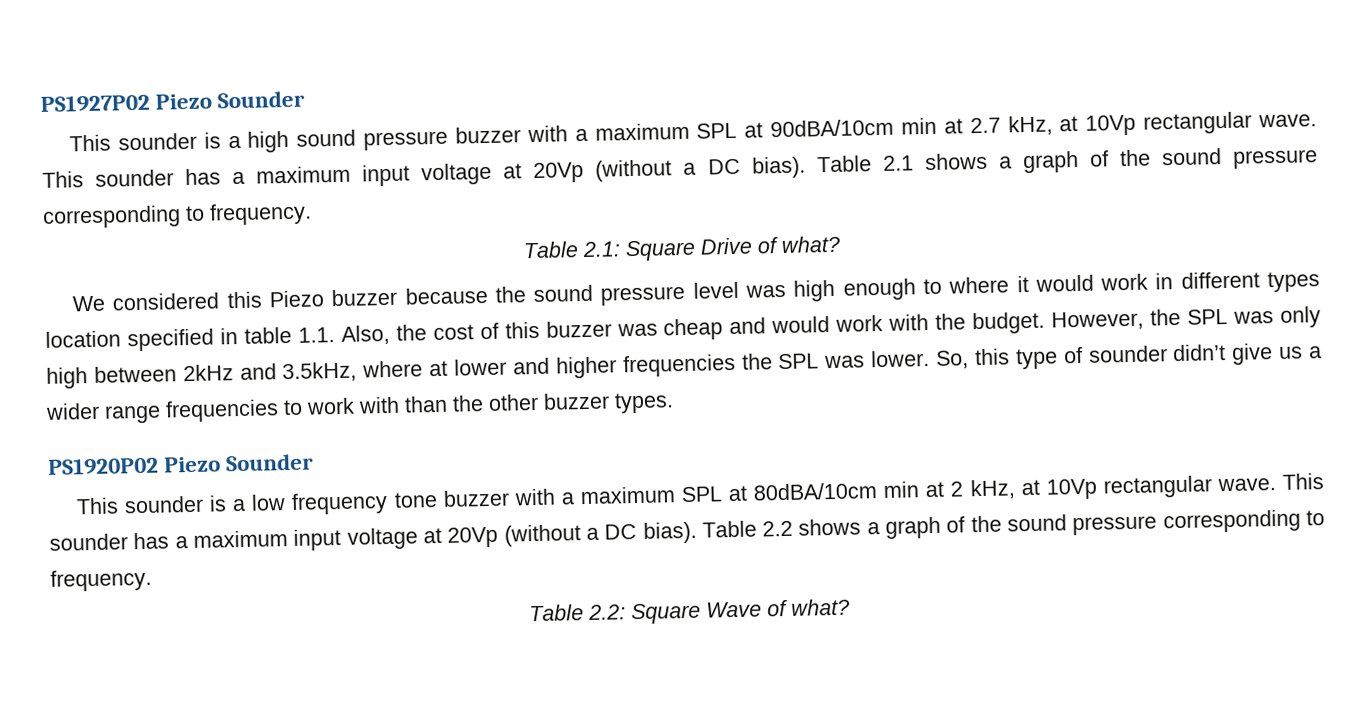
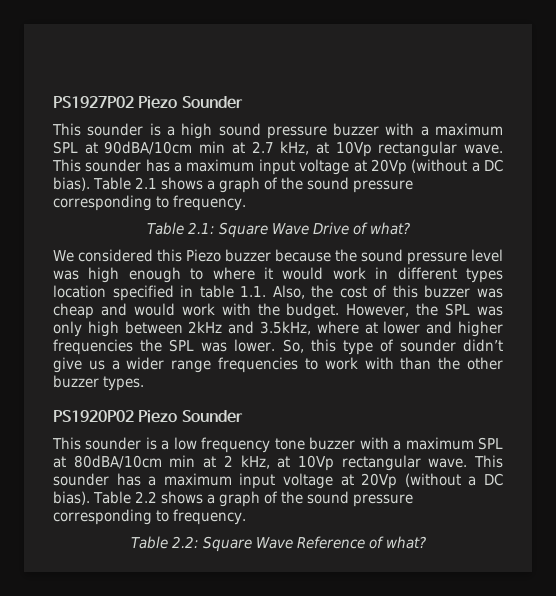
- Table 2.1: Square Drive of what?
+ Table 2.1: Square Wave Drive of what?
- Table 2.2: Square Wave of what?
+ Table 2.2: Square Wave Reference of what?

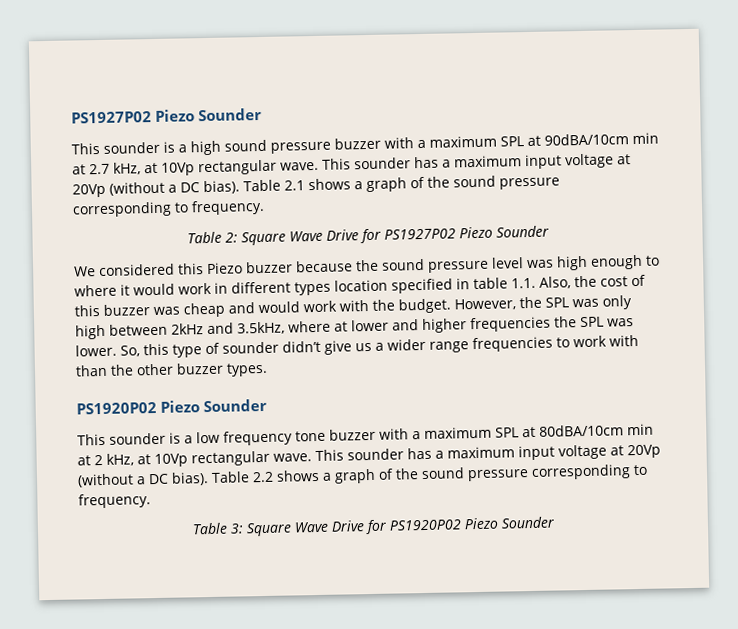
- Table 2.1: Square Wave Drive of what?
+ Table 2: Square Wave Drive for PS1927P02 Piezo Sounder
- Table 2.2: Square Wave Reference of what?
+ Table 3: Square Wave Drive for PS1920P02 Piezo Sounder

